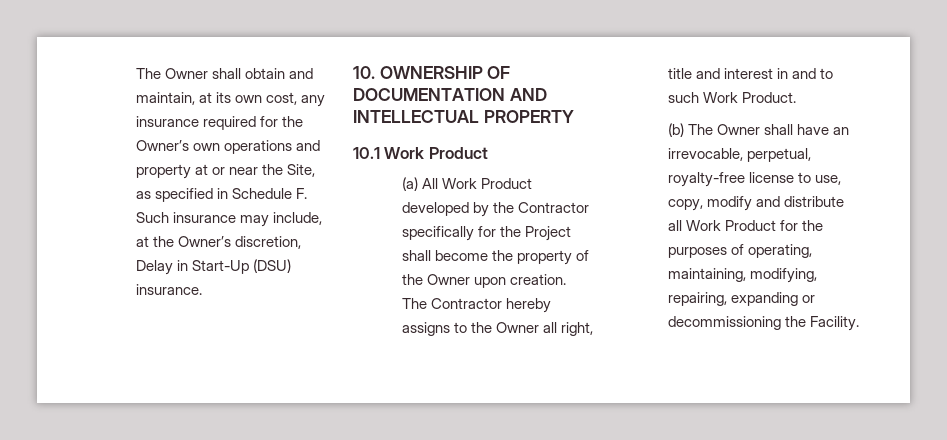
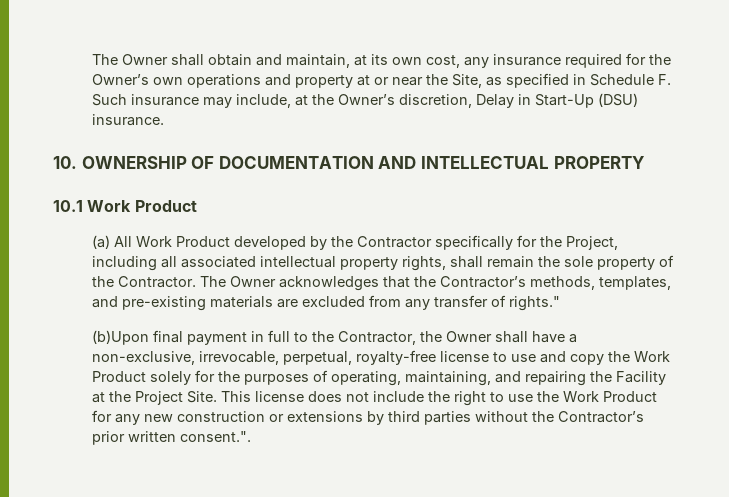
- (a) All Work Product developed by the Contractor specifically for the Project shall become the property of the Owner upon creation. The Contractor hereby assigns to the Owner all right, title and interest in and to such Work Product.
- (b) The Owner shall have an irrevocable, perpetual, royalty-free license to use, copy, modify and distribute all Work Product for the purposes of operating, maintaining, modifying, repairing, expanding or decommissioning the Facility.
+ (a) All Work Product developed by the Contractor specifically for the Project, including all associated intellectual property rights, shall remain the sole property of the Contractor. The Owner acknowledges that the Contractor’s methods, templates, and pre-existing materials are excluded from any transfer of rights."
+ (b)Upon final payment in full to the Contractor, the Owner shall have a non-exclusive, irrevocable, perpetual, royalty-free license to use and copy the Work Product solely for the purposes of operating, maintaining, and repairing the Facility at the Project Site. This license does not include the right to use the Work Product for any new construction or extensions by third parties without the Contractor’s prior written consent.".

